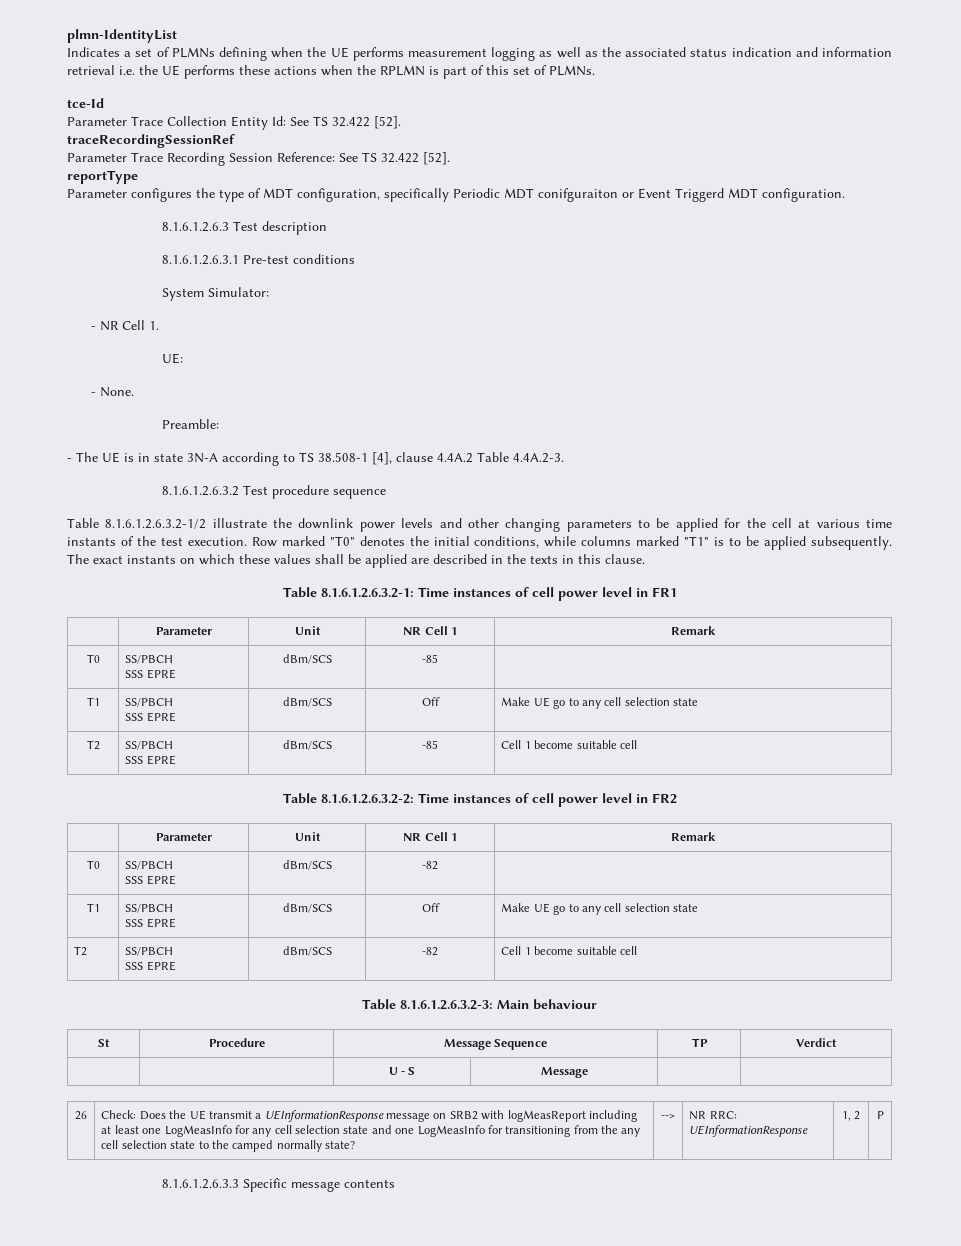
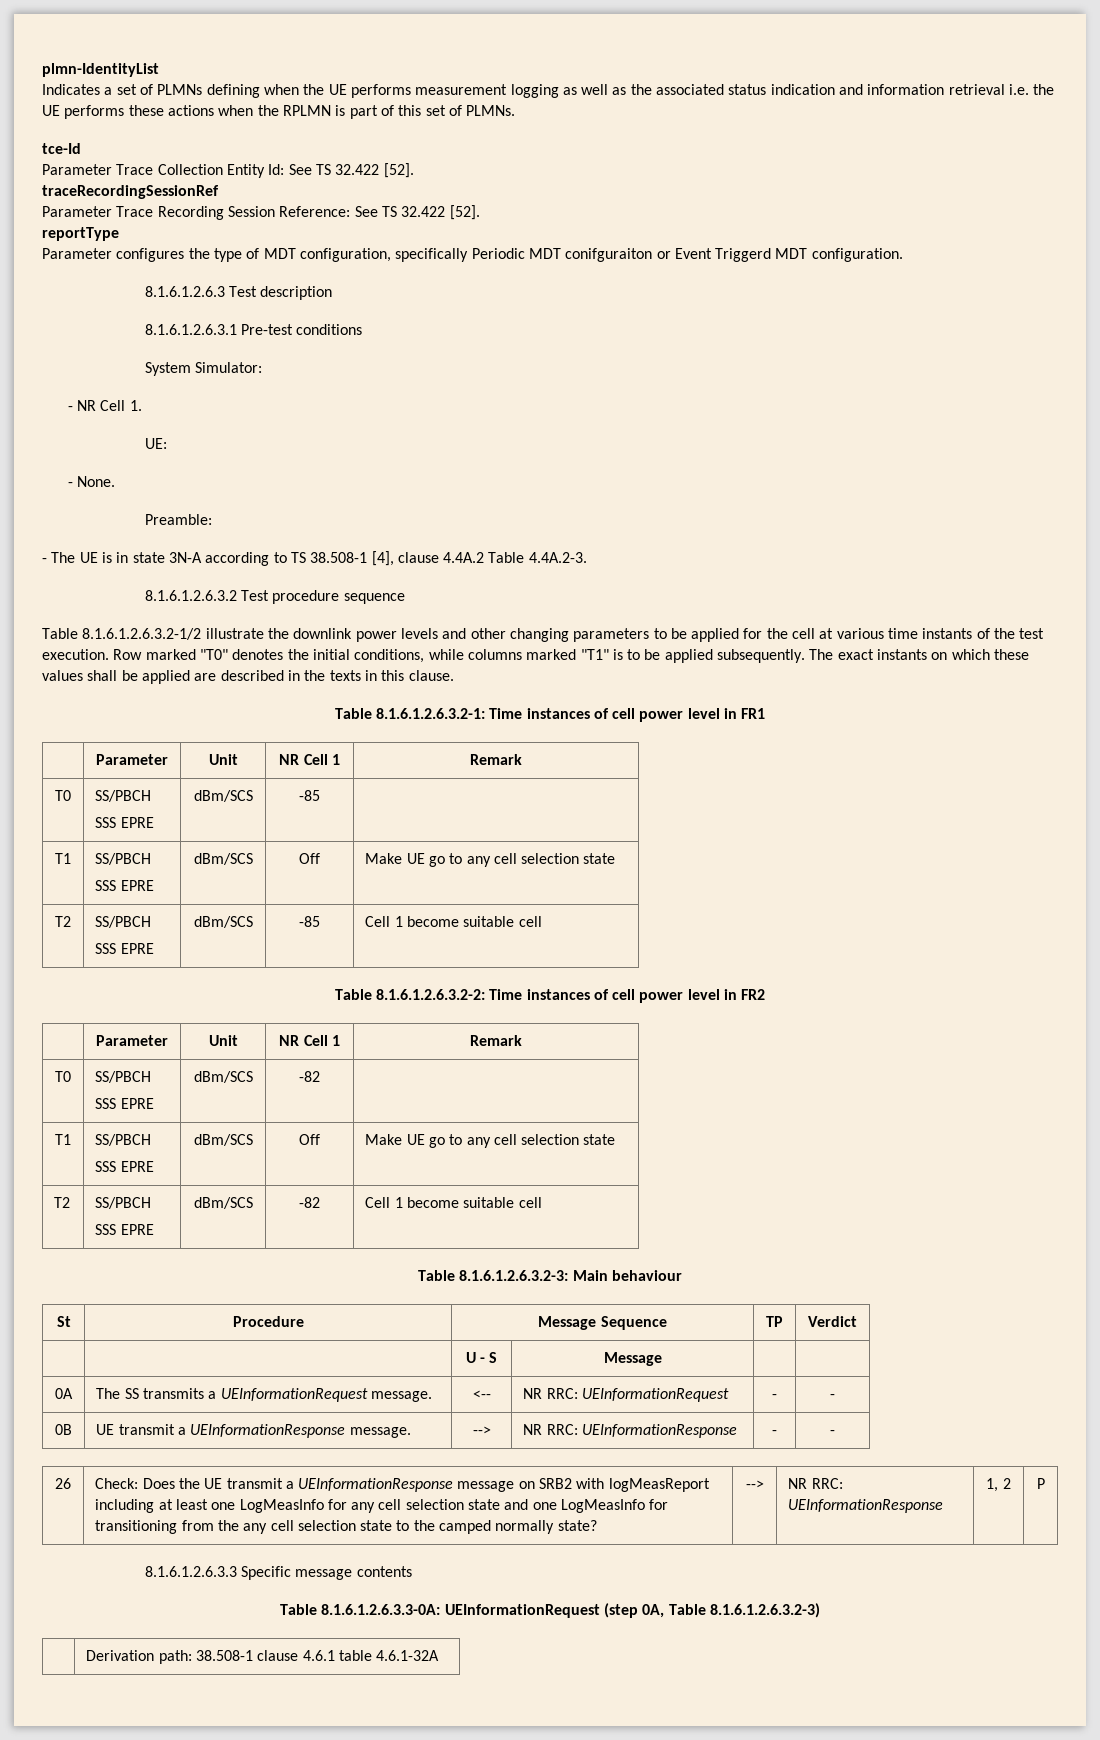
+ 0A | The SS transmits a UEInformationRequest message. | <-- | NR RRC: UEInformationRequest | - | -
+ 0B | UE transmit a UEInformationResponse message. | --> | NR RRC: UEInformationResponse | - | -
+ Table 8.1.6.1.2.6.3.3-0A: UEInformationRequest (step 0A, Table 8.1.6.1.2.6.3.2-3)
+ | Derivation path: 38.508-1 clause 4.6.1 table 4.6.1-32A

